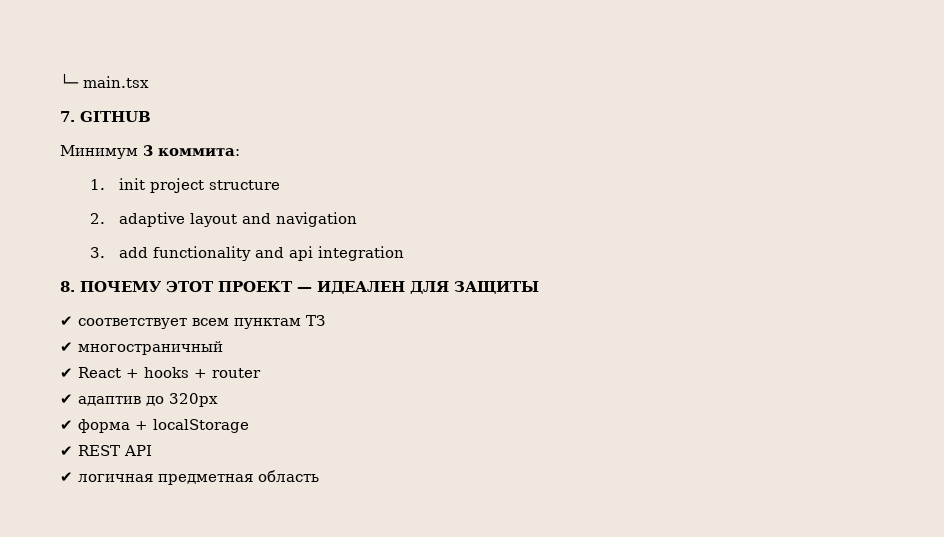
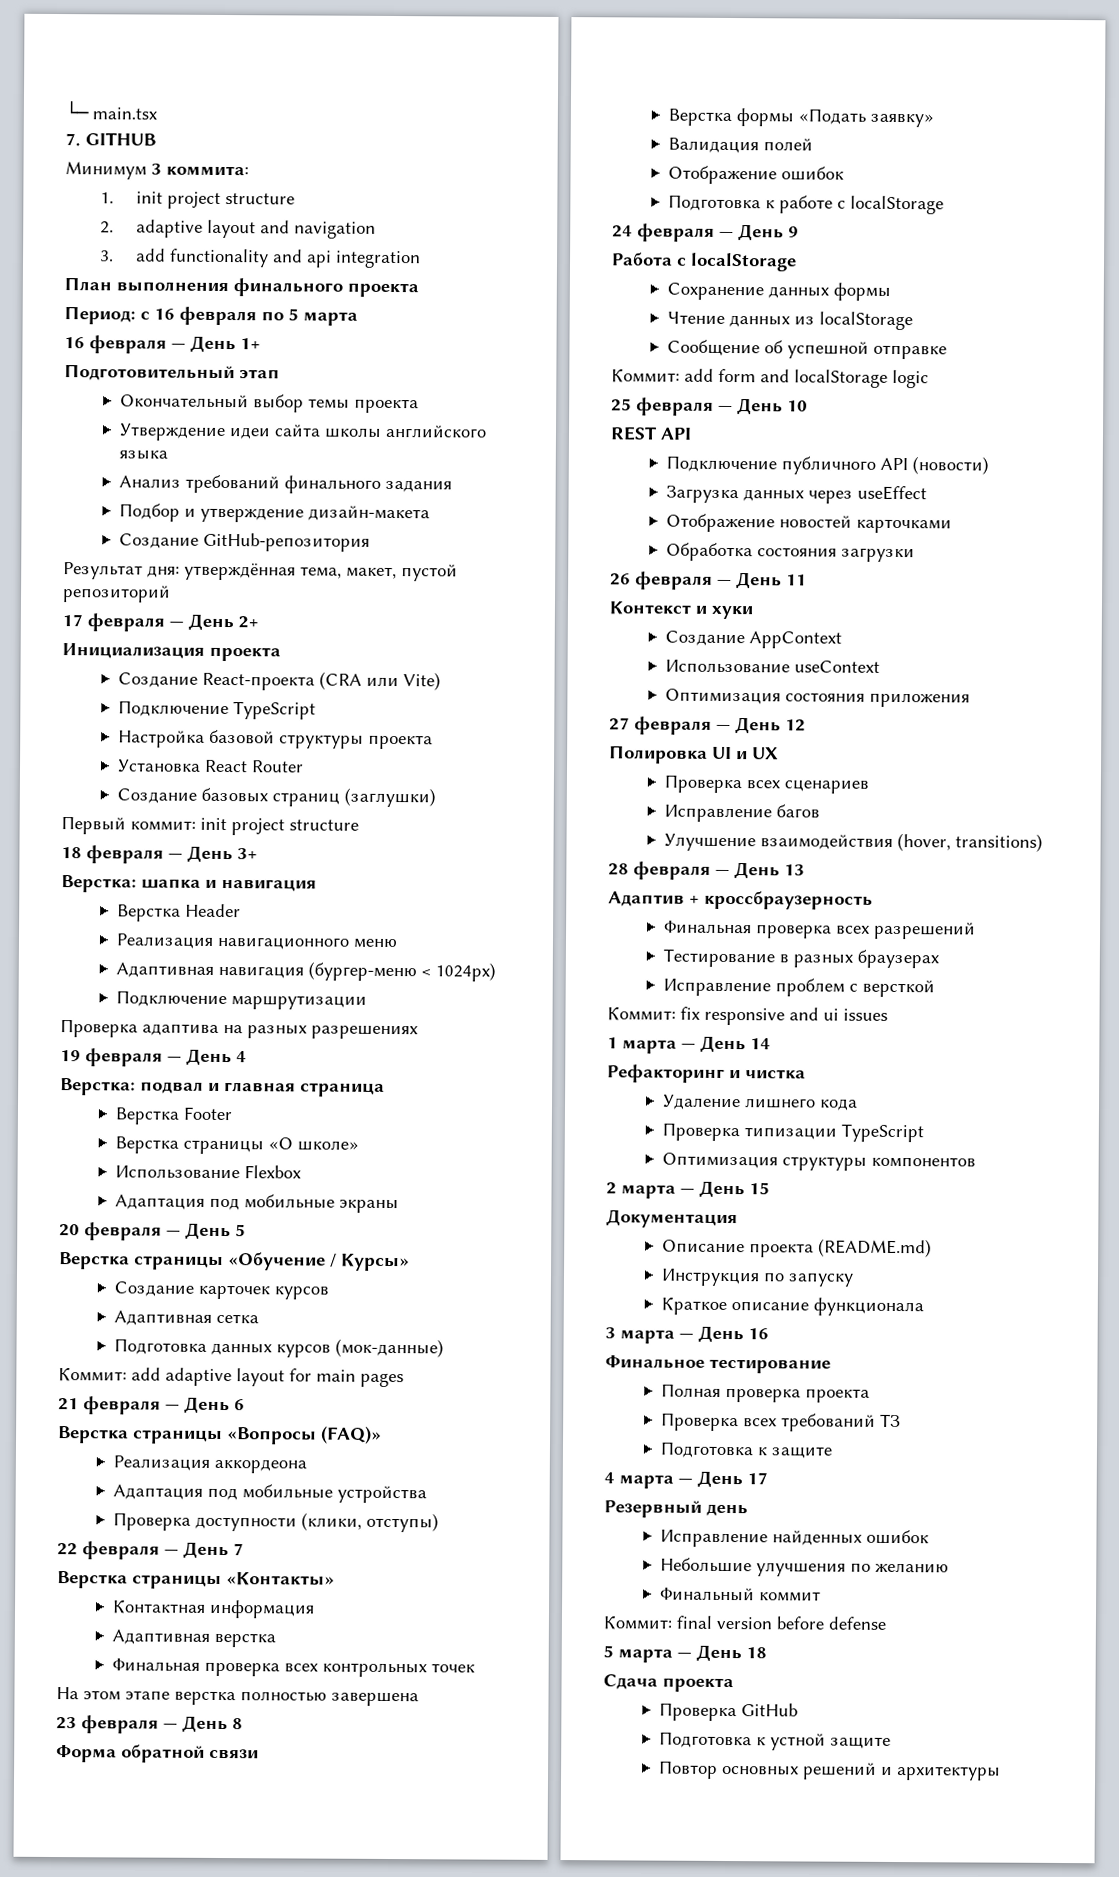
- 8. ПОЧЕМУ ЭТОТ ПРОЕКТ — ИДЕАЛЕН ДЛЯ ЗАЩИТЫ
- ✔ соответствует всем пунктам ТЗ
- ✔ многостраничный
- ✔ React + hooks + router
- ✔ адаптив до 320px
- ✔ форма + localStorage
- ✔ REST API
- ✔ логичная предметная область
+ План выполнения финального проекта
+ Период: с 16 февраля по 5 марта
+ 16 февраля — День 1+
+ Подготовительный этап
+ Окончательный выбор темы проекта
+ Утверждение идеи сайта школы английского языка
+ Анализ требований финального задания
+ Подбор и утверждение дизайн-макета
+ Создание GitHub-репозитория
+ Результат дня: утверждённая тема, макет, пустой репозиторий
+ 17 февраля — День 2+
+ Инициализация проекта
+ Создание React-проекта (CRA или Vite)
+ Подключение TypeScript
+ Настройка базовой структуры проекта
+ Установка React Router
+ Создание базовых страниц (заглушки)
+ Первый коммит: init project structure
+ 18 февраля — День 3+
+ Верстка: шапка и навигация
+ Верстка Header
+ Реализация навигационного меню
+ Адаптивная навигация (бургер-меню < 1024px)
+ Подключение маршрутизации
+ Проверка адаптива на разных разрешениях
+ 19 февраля — День 4
+ Верстка: подвал и главная страница
+ Верстка Footer
+ Верстка страницы «О школе»
+ Использование Flexbox
+ Адаптация под мобильные экраны
+ 20 февраля — День 5
+ Верстка страницы «Обучение / Курсы»
+ Создание карточек курсов
+ Адаптивная сетка
+ Подготовка данных курсов (мок-данные)
+ Коммит: add adaptive layout for main pages
+ 21 февраля — День 6
+ Верстка страницы «Вопросы (FAQ)»
+ Реализация аккордеона
+ Адаптация под мобильные устройства
+ Проверка доступности (клики, отступы)
+ 22 февраля — День 7
+ Верстка страницы «Контакты»
+ Контактная информация
+ Адаптивная верстка
+ Финальная проверка всех контрольных точек
+ На этом этапе верстка полностью завершена
+ 23 февраля — День 8
+ Форма обратной связи
+ Верстка формы «Подать заявку»
+ Валидация полей
+ Отображение ошибок
+ Подготовка к работе с localStorage
+ 24 февраля — День 9
+ Работа с localStorage
+ Сохранение данных формы
+ Чтение данных из localStorage
+ Сообщение об успешной отправке
+ Коммит: add form and localStorage logic
+ 25 февраля — День 10
+ REST API
+ Подключение публичного API (новости)
+ Загрузка данных через useEffect
+ Отображение новостей карточками
+ Обработка состояния загрузки
+ 26 февраля — День 11
+ Контекст и хуки
+ Создание AppContext
+ Использование useContext
+ Оптимизация состояния приложения
+ 27 февраля — День 12
+ Полировка UI и UX
+ Проверка всех сценариев
+ Исправление багов
+ Улучшение взаимодействия (hover, transitions)
+ 28 февраля — День 13
+ Адаптив + кроссбраузерность
+ Финальная проверка всех разрешений
+ Тестирование в разных браузерах
+ Исправление проблем с версткой
+ Коммит: fix responsive and ui issues
+ 1 марта — День 14
+ Рефакторинг и чистка
+ Удаление лишнего кода
+ Проверка типизации TypeScript
+ Оптимизация структуры компонентов
+ 2 марта — День 15
+ Документация
+ Описание проекта (README.md)
+ Инструкция по запуску
+ Краткое описание функционала
+ 3 марта — День 16
+ Финальное тестирование
+ Полная проверка проекта
+ Проверка всех требований ТЗ
+ Подготовка к защите
+ 4 марта — День 17
+ Резервный день
+ Исправление найденных ошибок
+ Небольшие улучшения по желанию
+ Финальный коммит
+ Коммит: final version before defense
+ 5 марта — День 18
+ Сдача проекта
+ Проверка GitHub
+ Подготовка к устной защите
+ Повтор основных решений и архитектуры

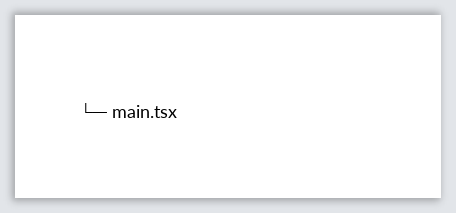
- 7. GITHUB
- Минимум 3 коммита:
- 1. init project structure
- 2. adaptive layout and navigation
- 3. add functionality and api integration
- План выполнения финального проекта
- Период: с 16 февраля по 5 марта
- 16 февраля — День 1+
- Подготовительный этап
- Окончательный выбор темы проекта
- Утверждение идеи сайта школы английского языка
- Анализ требований финального задания
- Подбор и утверждение дизайн-макета
- Создание GitHub-репозитория
- Результат дня: утверждённая тема, макет, пустой репозиторий
- 17 февраля — День 2+
- Инициализация проекта
- Создание React-проекта (CRA или Vite)
- Подключение TypeScript
- Настройка базовой структуры проекта
- Установка React Router
- Создание базовых страниц (заглушки)
- Первый коммит: init project structure
- 18 февраля — День 3+
- Верстка: шапка и навигация
- Верстка Header
- Реализация навигационного меню
- Адаптивная навигация (бургер-меню < 1024px)
- Подключение маршрутизации
- Проверка адаптива на разных разрешениях
- 19 февраля — День 4
- Верстка: подвал и главная страница
- Верстка Footer
- Верстка страницы «О школе»
- Использование Flexbox
- Адаптация под мобильные экраны
- 20 февраля — День 5
- Верстка страницы «Обучение / Курсы»
- Создание карточек курсов
- Адаптивная сетка
- Подготовка данных курсов (мок-данные)
- Коммит: add adaptive layout for main pages
- 21 февраля — День 6
- Верстка страницы «Вопросы (FAQ)»
- Реализация аккордеона
- Адаптация под мобильные устройства
- Проверка доступности (клики, отступы)
- 22 февраля — День 7
- Верстка страницы «Контакты»
- Контактная информация
- Адаптивная верстка
- Финальная проверка всех контрольных точек
- На этом этапе верстка полностью завершена
- 23 февраля — День 8
- Форма обратной связи
- Верстка формы «Подать заявку»
- Валидация полей
- Отображение ошибок
- Подготовка к работе с localStorage
- 24 февраля — День 9
- Работа с localStorage
- Сохранение данных формы
- Чтение данных из localStorage
- Сообщение об успешной отправке
- Коммит: add form and localStorage logic
- 25 февраля — День 10
- REST API
- Подключение публичного API (новости)
- Загрузка данных через useEffect
- Отображение новостей карточками
- Обработка состояния загрузки
- 26 февраля — День 11
- Контекст и хуки
- Создание AppContext
- Использование useContext
- Оптимизация состояния приложения
- 27 февраля — День 12
- Полировка UI и UX
- Проверка всех сценариев
- Исправление багов
- Улучшение взаимодействия (hover, transitions)
- 28 февраля — День 13
- Адаптив + кроссбраузерность
- Финальная проверка всех разрешений
- Тестирование в разных браузерах
- Исправление проблем с версткой
- Коммит: fix responsive and ui issues
- 1 марта — День 14
- Рефакторинг и чистка
- Удаление лишнего кода
- Проверка типизации TypeScript
- Оптимизация структуры компонентов
- 2 марта — День 15
- Документация
- Описание проекта (README.md)
- Инструкция по запуску
- Краткое описание функционала
- 3 марта — День 16
- Финальное тестирование
- Полная проверка проекта
- Проверка всех требований ТЗ
- Подготовка к защите
- 4 марта — День 17
- Резервный день
- Исправление найденных ошибок
- Небольшие улучшения по желанию
- Финальный коммит
- Коммит: final version before defense
- 5 марта — День 18
- Сдача проекта
- Проверка GitHub
- Подготовка к устной защите
- Повтор основных решений и архитектуры

